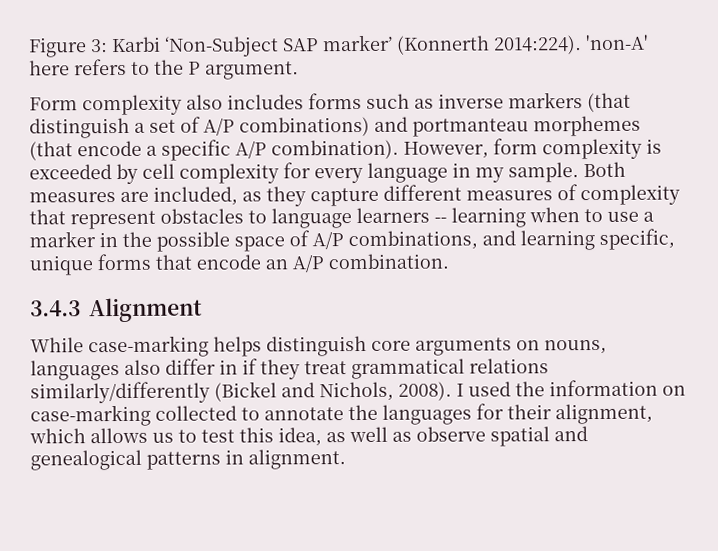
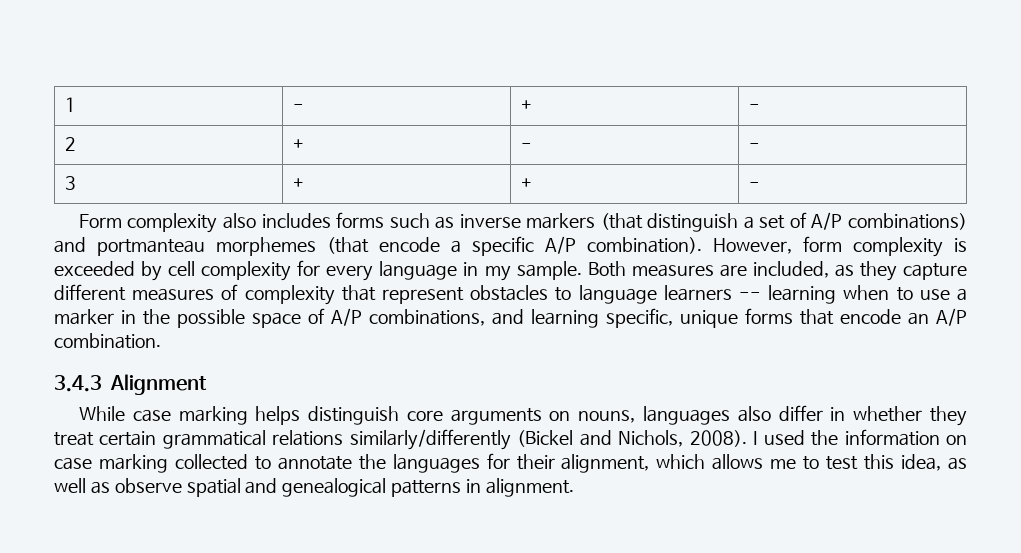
- Figure 3: Karbi ‘Non-Subject SAP marker’ (Konnerth 2014:224). 'non-A' here refers to the P argument.
+ 1 | - | + | -
+ 2 | + | - | -
+ 3 | + | + | -
- While case-marking helps distinguish core arguments on nouns, languages also differ in if they treat grammatical relations similarly/differently (Bickel and Nichols, 2008).
+ While case marking helps distinguish core arguments on nouns, languages also differ in whether they treat certain grammatical relations similarly/differently (Bickel and Nichols, 2008).
- I used the information on case-marking collected to annotate the languages for their alignment, which allows us to test this idea, as well as observe spatial and genealogical patterns in alignment.
+ I used the information on case marking collected to annotate the languages for their alignment, which allows me to test this idea, as well as observe spatial and genealogical patterns in alignment.

